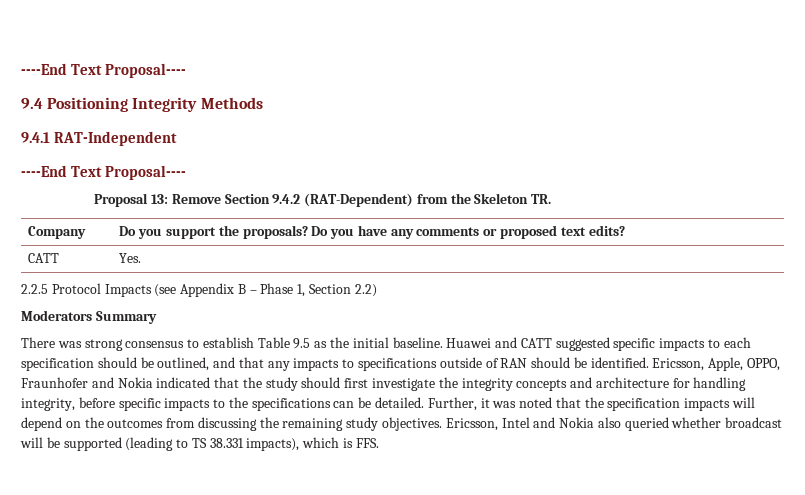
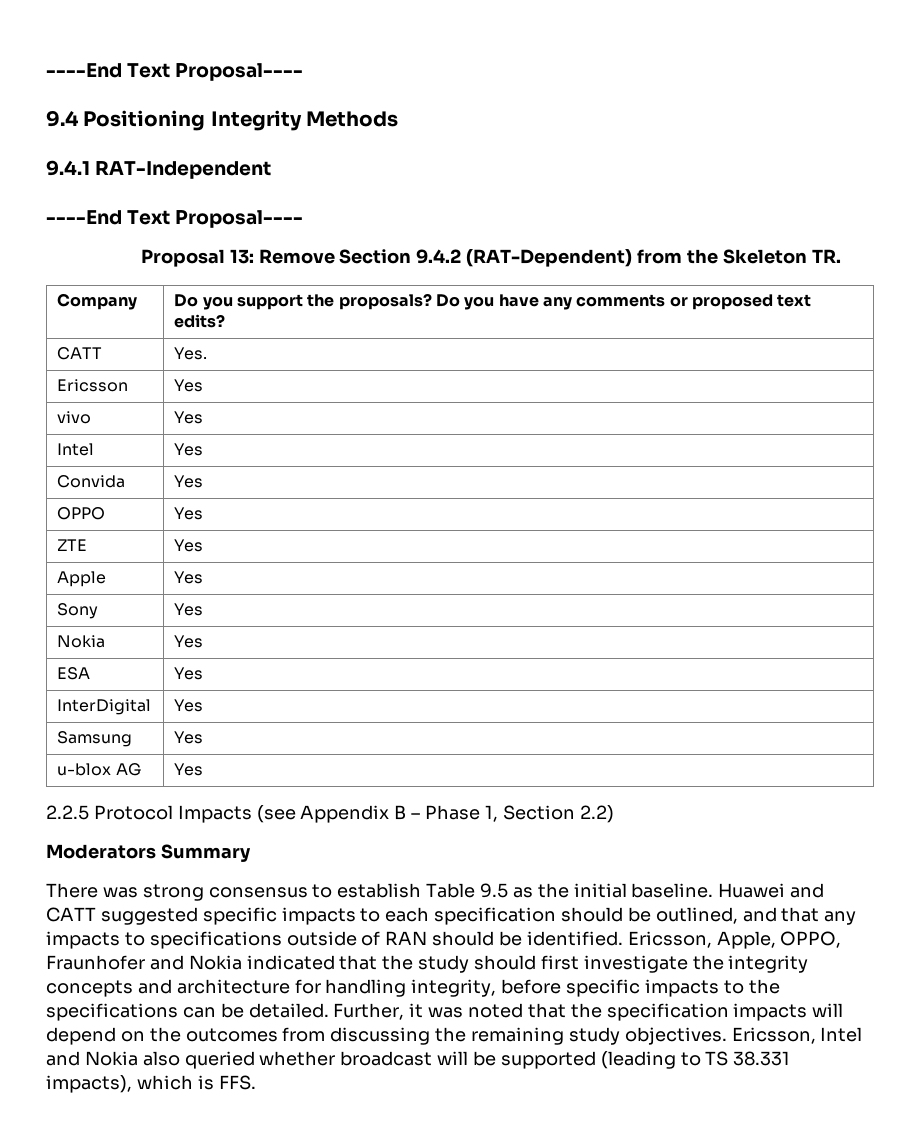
+ Ericsson | Yes
+ vivo | Yes
+ Intel | Yes
+ Convida | Yes
+ OPPO | Yes
+ ZTE | Yes
+ Apple | Yes
+ Sony | Yes
+ Nokia | Yes
+ ESA | Yes
+ InterDigital | Yes
+ Samsung | Yes
+ u-blox AG | Yes

